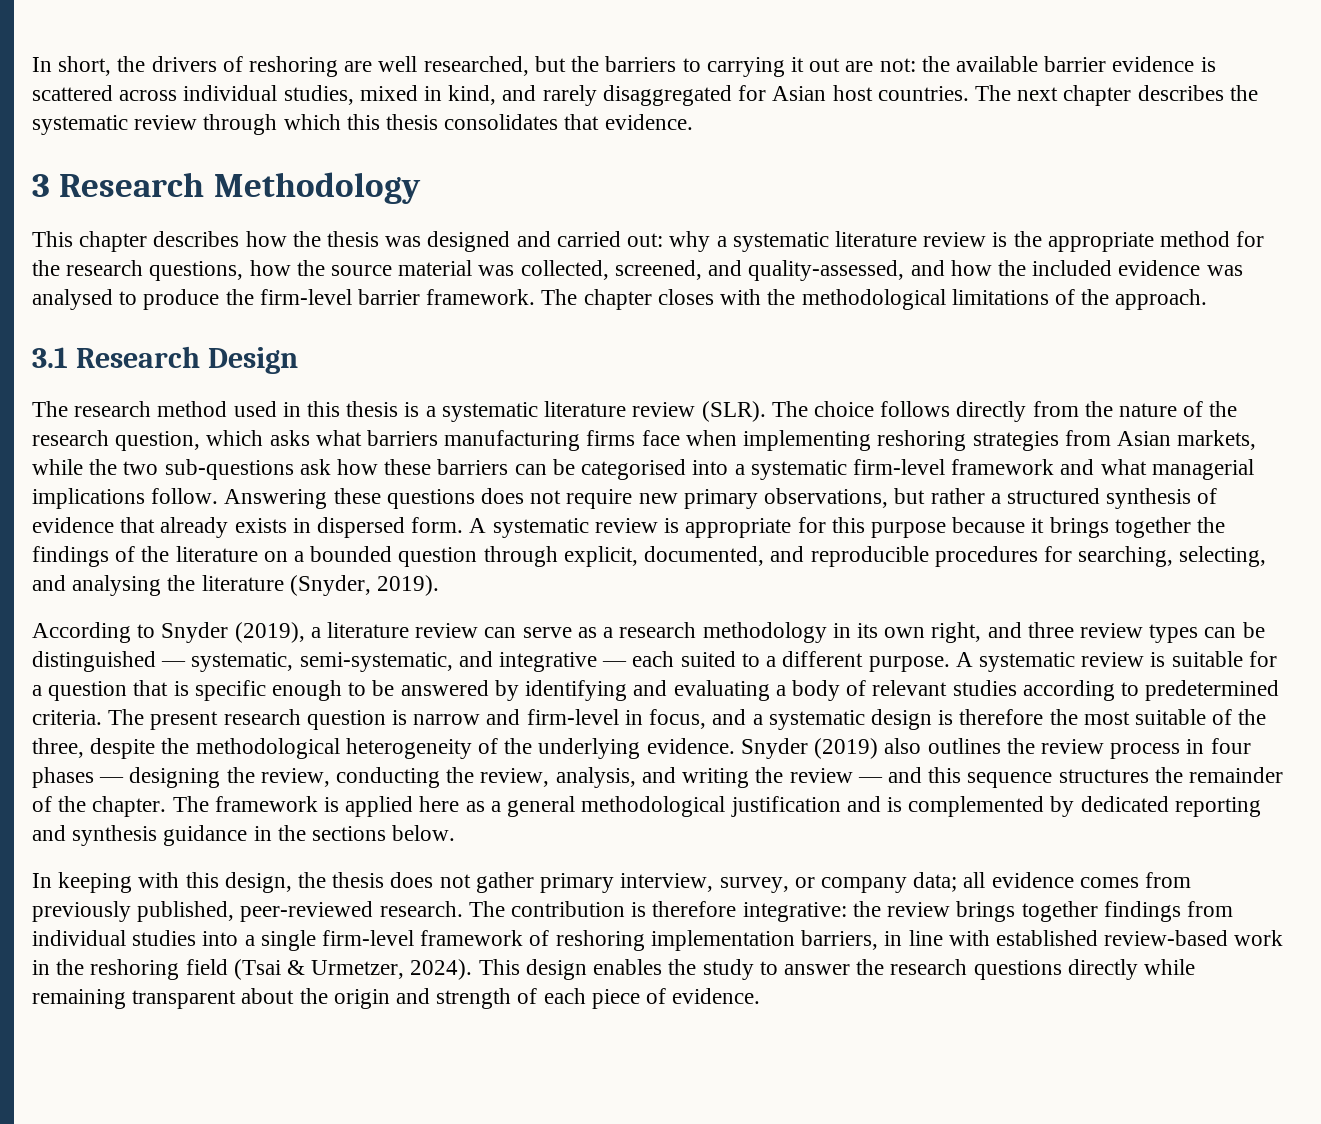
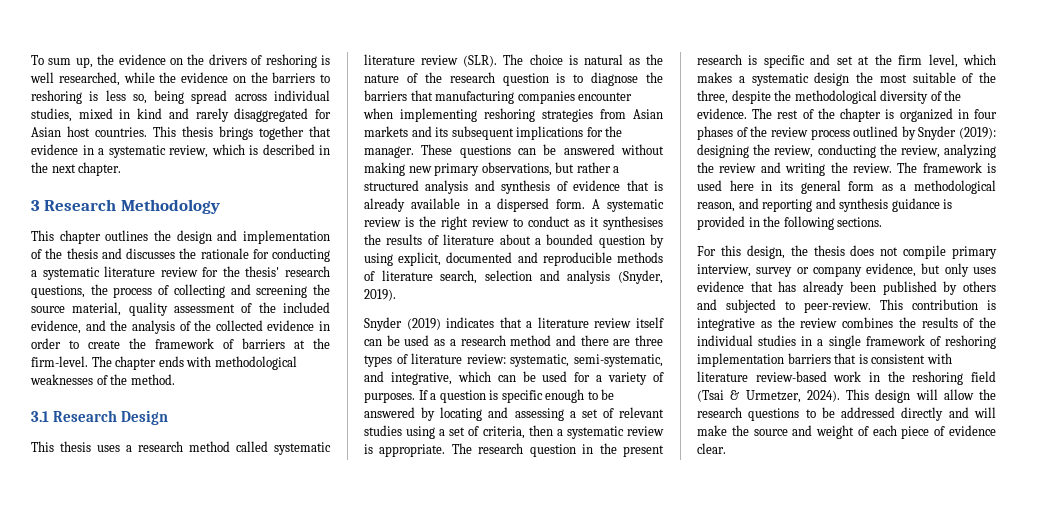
- In short, the drivers of reshoring are well researched, but the barriers to carrying it out are not: the available barrier evidence is scattered across individual studies, mixed in kind, and rarely disaggregated for Asian host countries.
+ To sum up, the evidence on the drivers of reshoring is well researched, while the evidence on the barriers to reshoring is less so, being spread across individual studies, mixed in kind and rarely disaggregated for Asian host countries.
- The next chapter describes the systematic review through which this thesis consolidates that evidence.
+ This thesis brings together that evidence in a systematic review, which is described in the next chapter.
- This chapter describes how the thesis was designed and carried out: why a systematic literature review is the appropriate method for the research questions, how the source material was collected, screened, and quality-assessed, and how the included evidence was analysed to produce the firm-level barrier framework. The chapter closes with the methodological limitations of the approach.
+ This chapter outlines the design and implementation of the thesis and discusses the rationale for conducting a systematic literature review for the thesis' research questions, the process of collecting and screening the source material, quality assessment of the included evidence, and the analysis of the collected evidence in order to create the framework of barriers at the firm-level. The chapter ends with methodological weaknesses of the method.
- The research method used in this thesis is a systematic literature review (SLR).
+ This thesis uses a research method called systematic literature review (SLR).
- The choice follows directly from the nature of the research question, which asks what barriers manufacturing firms face when implementing reshoring strategies from Asian markets, while the two sub-questions ask how these barriers can be categorised into a systematic firm-level framework and what managerial implications follow. Answering these questions does not require new primary observations, but rather a structured synthesis of evidence that already exists in dispersed form.
+ The choice is natural as the nature of the research question is to diagnose the barriers that manufacturing companies encounter when implementing reshoring strategies from Asian markets and its subsequent implications for the manager. These questions can be answered without making new primary observations, but rather a structured analysis and synthesis of evidence that is already available in a dispersed form.
- A systematic review is appropriate for this purpose because it brings together the findings of the literature on a bounded question through explicit, documented, and reproducible procedures for searching, selecting, and analysing the literature (Snyder, 2019).
- According to Snyder (2019), a literature review can serve as a research methodology in its own right, and three review types can be distinguished — systematic, semi-systematic, and integrative — each suited to a different purpose. A systematic review is suitable for a question that is specific enough to be answered by identifying and evaluating a body of relevant studies according to predetermined criteria. The present research question is narrow and firm-level in focus, and a systematic design is therefore the most suitable of the three, despite the methodological heterogeneity of the underlying evidence. Snyder (2019) also outlines the review process in four phases — designing the review, conducting the review, analysis, and writing the review — and this sequence structures the remainder of the chapter. The framework is applied here as a general methodological justification and is complemented by dedicated reporting and synthesis guidance in the sections below.
- In keeping with this design, the thesis does not gather primary interview, survey, or company data; all evidence comes from previously published, peer-reviewed research. The contribution is therefore integrative: the review brings together findings from individual studies into a single firm-level framework of reshoring implementation barriers, in line with established review-based work in the reshoring field (Tsai & Urmetzer, 2024).
+ A systematic review is the right review to conduct as it synthesises the results of literature about a bounded question by using explicit, documented and reproducible methods of literature search, selection and analysis (Snyder, 2019).
+ Snyder (2019) indicates that a literature review itself can be used as a research method and there are three types of literature review: systematic, semi-systematic, and integrative, which can be used for a variety of purposes. If a question is specific enough to be answered by locating and assessing a set of relevant studies using a set of criteria, then a systematic review is appropriate. The research question in the present research is specific and set at the firm level, which makes a systematic design the most suitable of the three, despite the methodological diversity of the evidence. The rest of the chapter is organized in four phases of the review process outlined by Snyder (2019): designing the review, conducting the review, analyzing the review and writing the review. The framework is used here in its general form as a methodological reason, and reporting and synthesis guidance is provided in the following sections.
+ For this design, the thesis does not compile primary interview, survey or company evidence, but only uses evidence that has already been published by others and subjected to peer-review. This contribution is integrative as the review combines the results of the individual studies in a single framework of reshoring implementation barriers that is consistent with literature review-based work in the reshoring field (Tsai & Urmetzer, 2024).
- This design enables the study to answer the research questions directly while remaining transparent about the origin and strength of each piece of evidence.
+ This design will allow the research questions to be addressed directly and will make the source and weight of each piece of evidence clear.

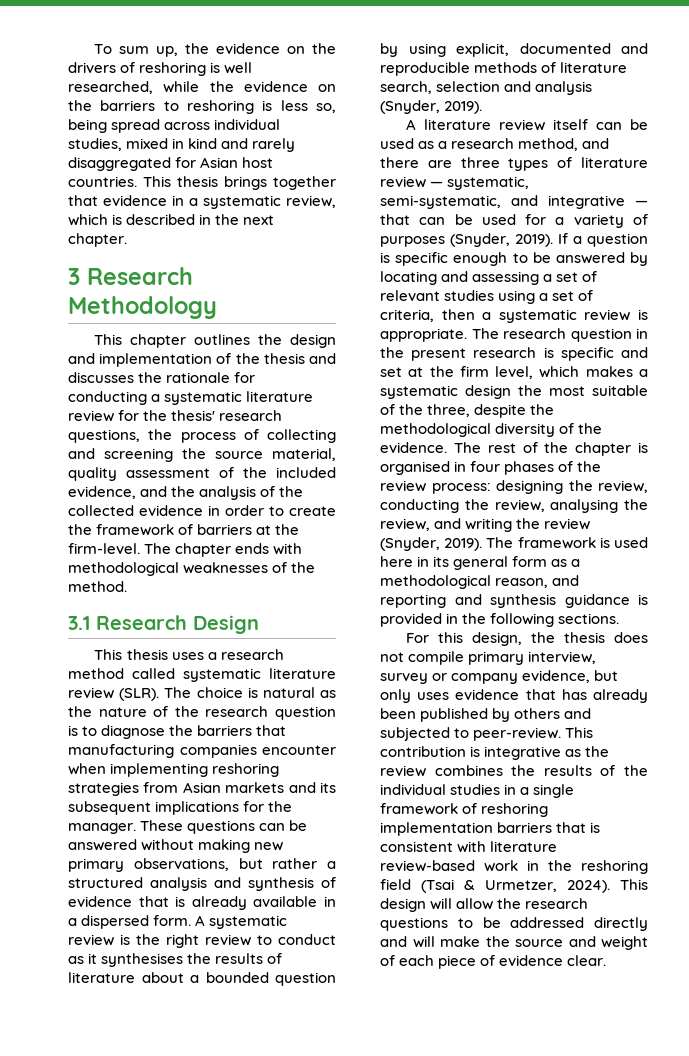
- Snyder (2019) indicates that a literature review itself can be used as a research method and there are three types of literature review: systematic, semi-systematic, and integrative, which can be used for a variety of purposes.
+ A literature review itself can be used as a research method, and there are three types of literature review — systematic, semi-systematic, and integrative — that can be used for a variety of purposes (Snyder, 2019).
- The rest of the chapter is organized in four phases of the review process outlined by Snyder (2019): designing the review, conducting the review, analyzing the review and writing the review.
+ The rest of the chapter is organised in four phases of the review process: designing the review, conducting the review, analysing the review, and writing the review (Snyder, 2019).

